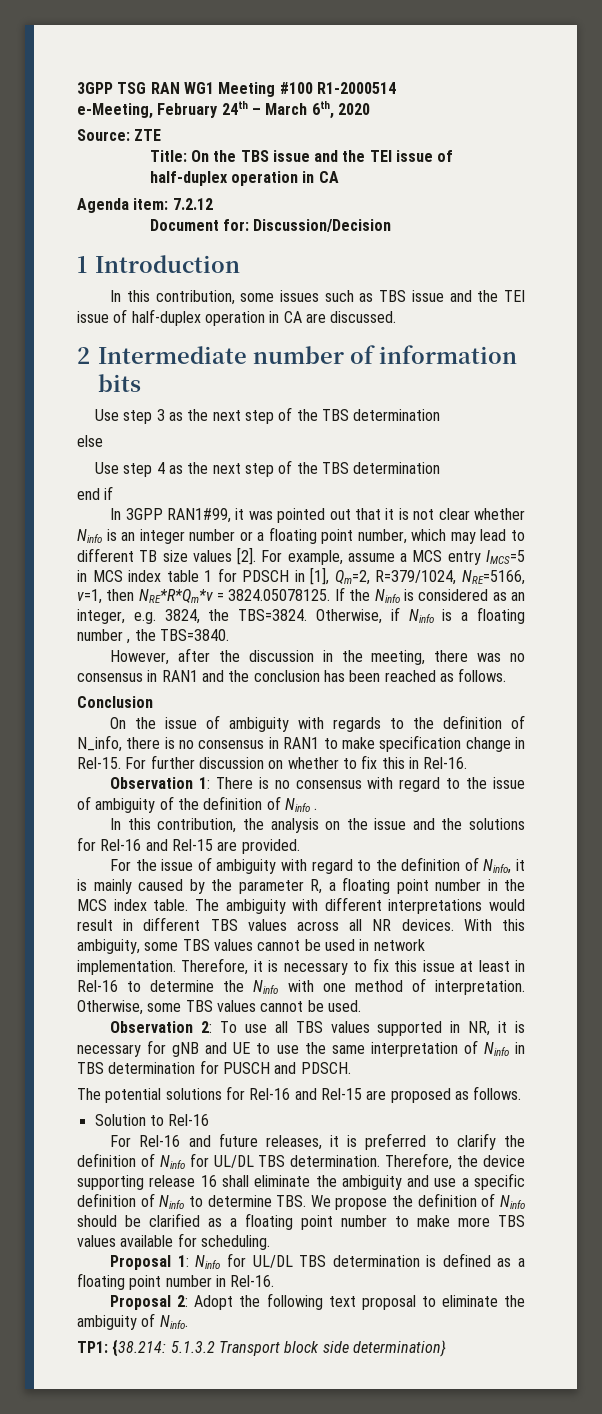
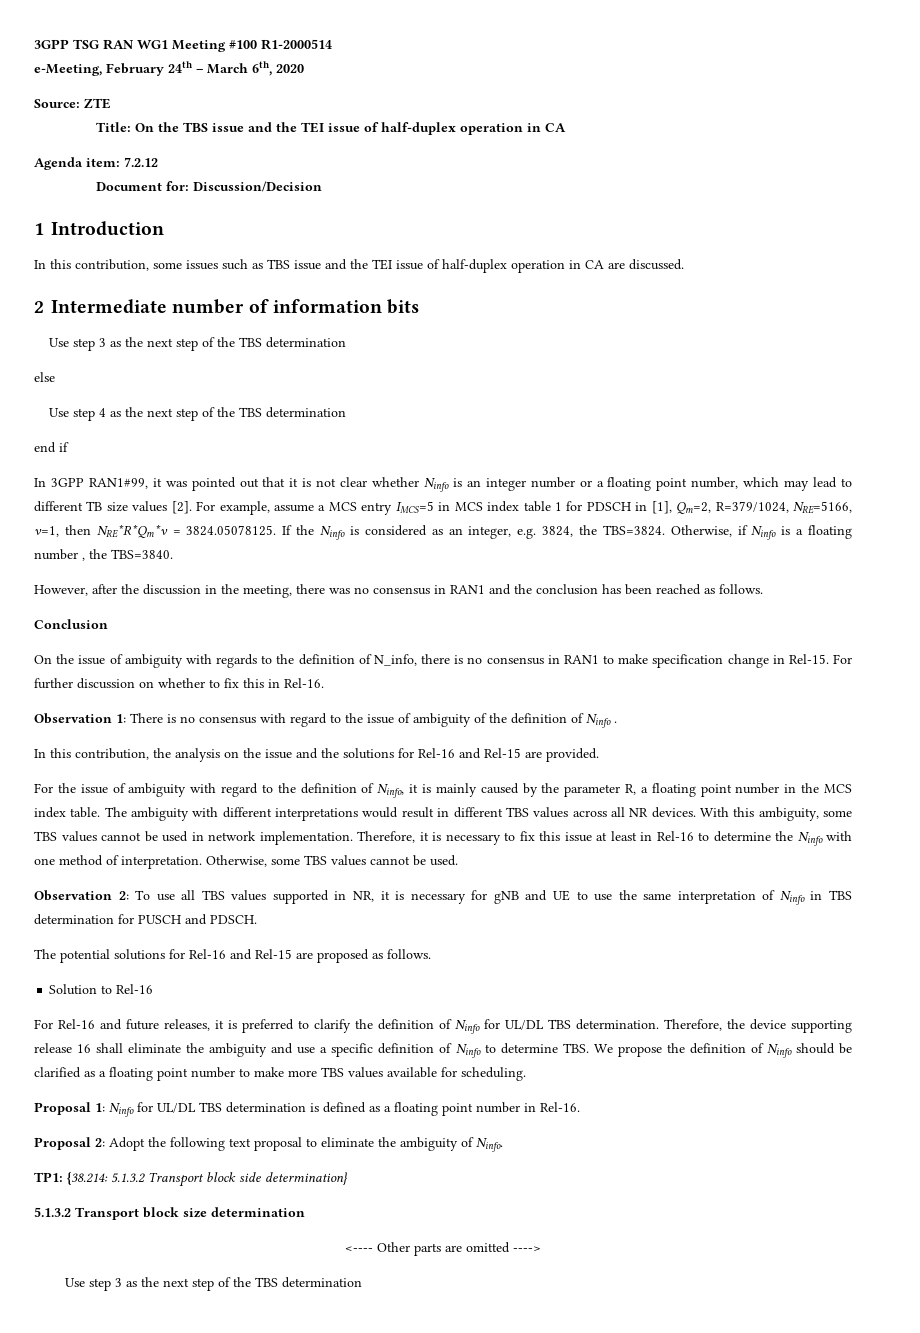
+ 5.1.3.2 Transport block size determination
+ <---- Other parts are omitted ---->
+ Use step 3 as the next step of the TBS determination

